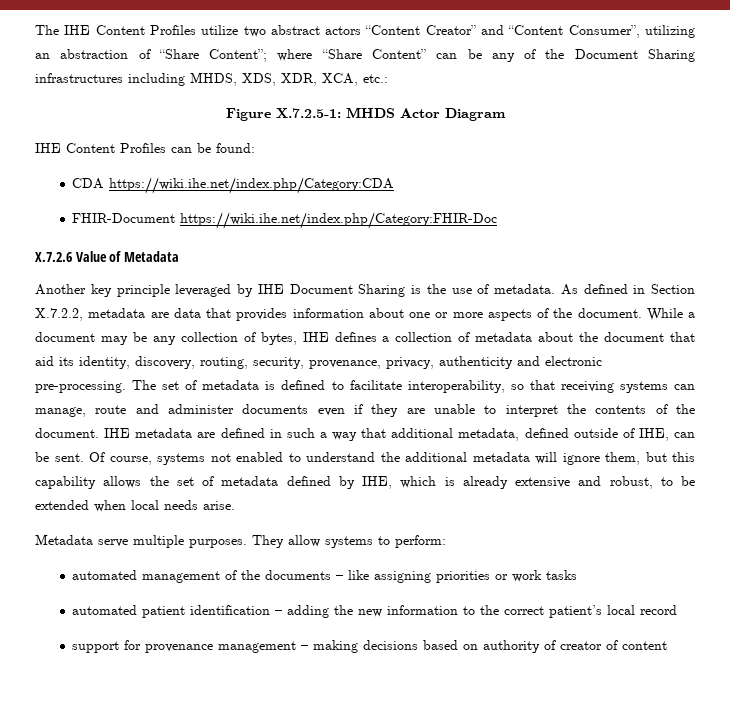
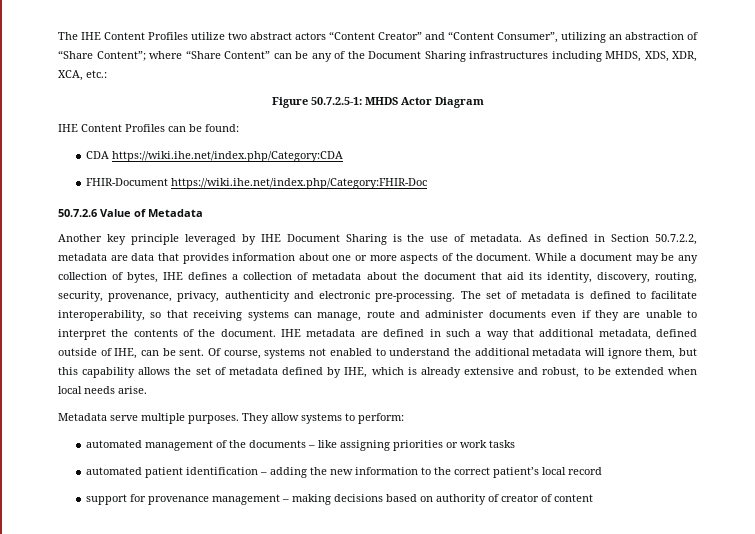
- Figure X.7.2.5-1: MHDS Actor Diagram
+ Figure 50.7.2.5-1: MHDS Actor Diagram
- X.7.2.6 Value of Metadata
+ 50.7.2.6 Value of Metadata
- As defined in Section X.7.2.2, metadata are data that provides information about one or more aspects of the document.
+ As defined in Section 50.7.2.2, metadata are data that provides information about one or more aspects of the document.

